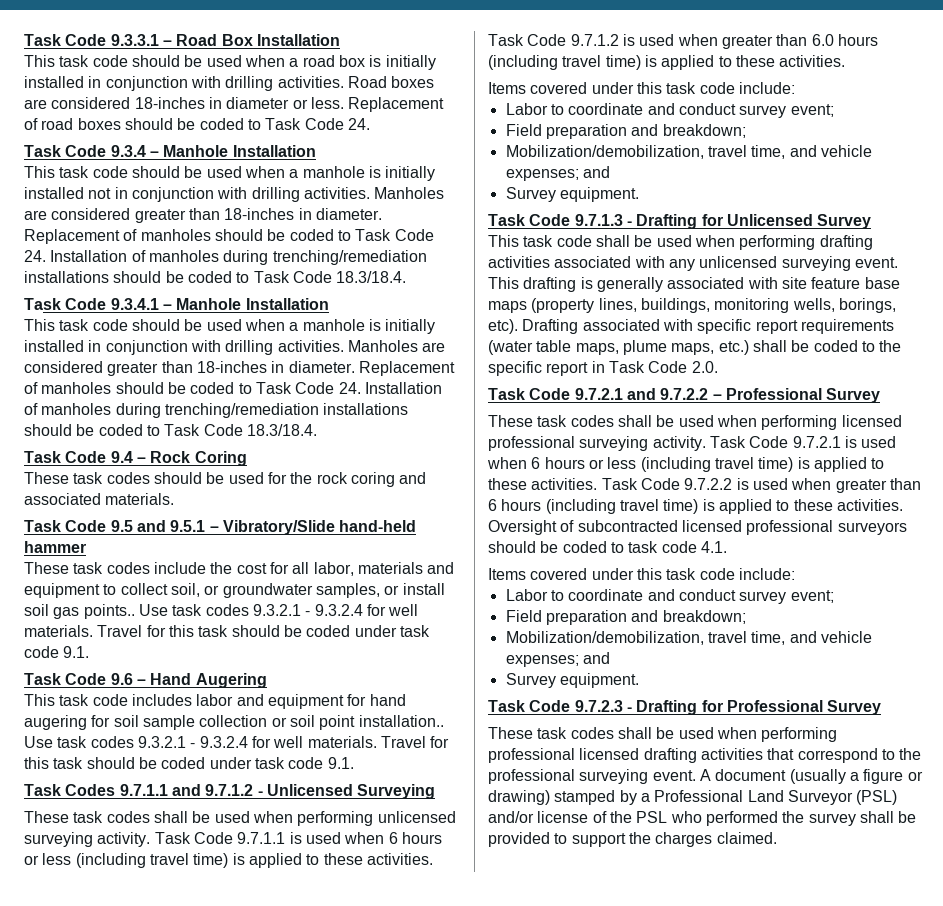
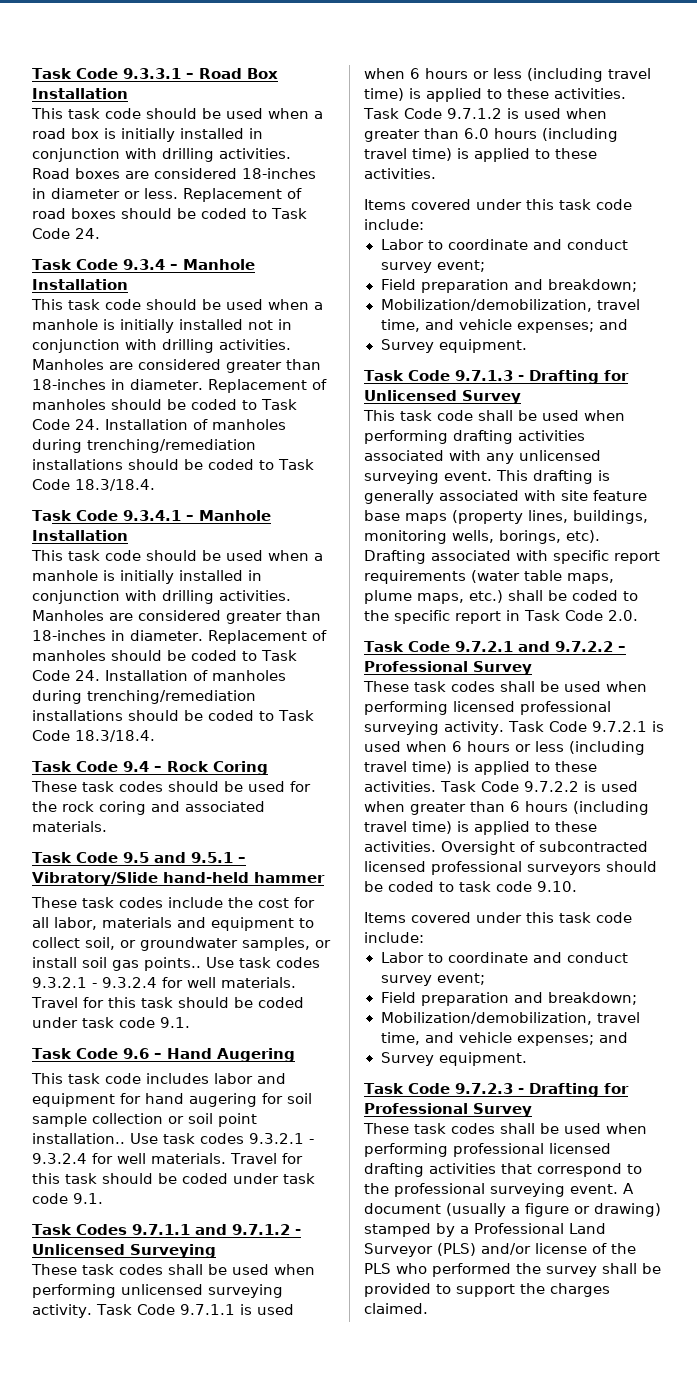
- Oversight of subcontracted licensed professional surveyors should be coded to task code 4.1.
+ Oversight of subcontracted licensed professional surveyors should be coded to task code 9.10.
- A document (usually a figure or drawing) stamped by a Professional Land Surveyor (PSL) and/or license of the PSL who performed the survey shall be provided to support the charges claimed.
+ A document (usually a figure or drawing) stamped by a Professional Land Surveyor (PLS) and/or license of the PLS who performed the survey shall be provided to support the charges claimed.

